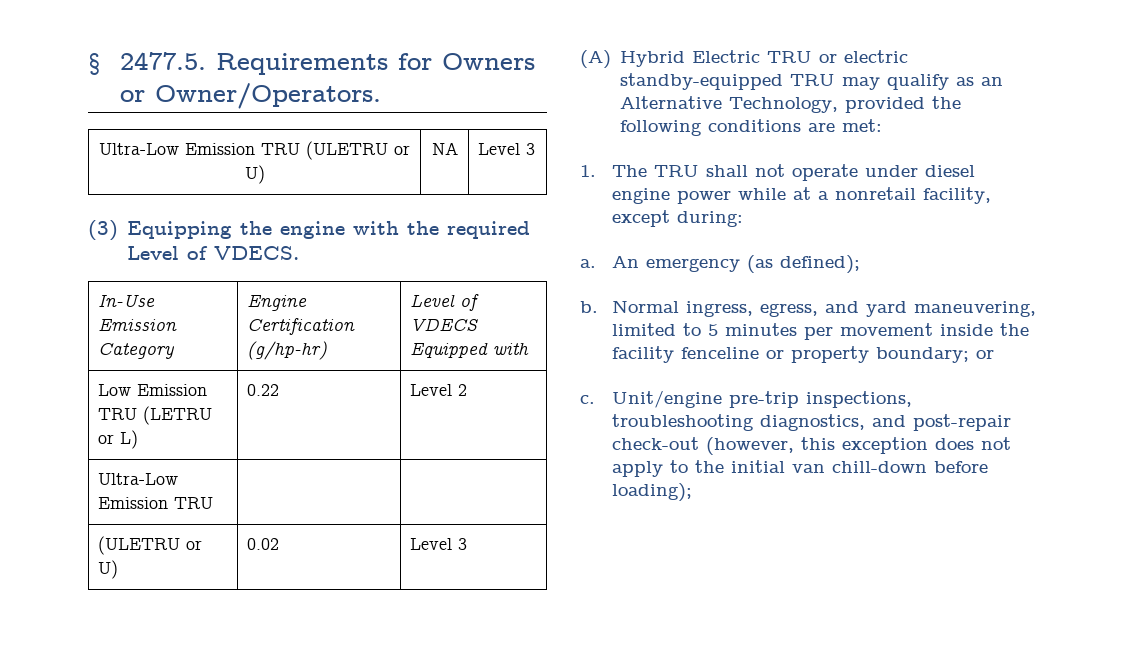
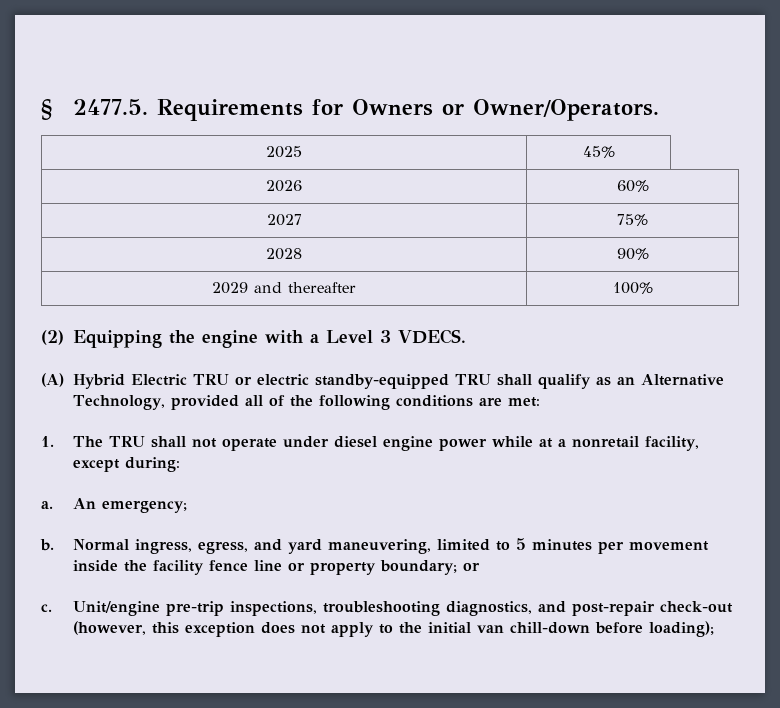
- Ultra-Low Emission TRU (ULETRU or U) | NA | Level 3
- (3) Equipping the engine with the required Level of VDECS.
- In-Use Emission Category | Engine Certification (g/hp-hr) | Level of VDECS Equipped with
- Low Emission TRU (LETRU or L) | 0.22 | Level 2
- Ultra-Low Emission TRU | |
- (ULETRU or U) | 0.02 | Level 3
+ 2025 | 45%
+ 2026 | 60%
+ 2027 | 75%
+ 2028 | 90%
+ 2029 and thereafter | 100%
+ (2) Equipping the engine with a Level 3 VDECS.
- (A) Hybrid Electric TRU or electric standby-equipped TRU may qualify as an Alternative Technology, provided the following conditions are met:
+ (A) Hybrid Electric TRU or electric standby-equipped TRU shall qualify as an Alternative Technology, provided all of the following conditions are met:
- An emergency (as defined);
+ An emergency;
- Normal ingress, egress, and yard maneuvering, limited to 5 minutes per movement inside the facility fenceline or property boundary; or
+ Normal ingress, egress, and yard maneuvering, limited to 5 minutes per movement inside the facility fence line or property boundary; or

